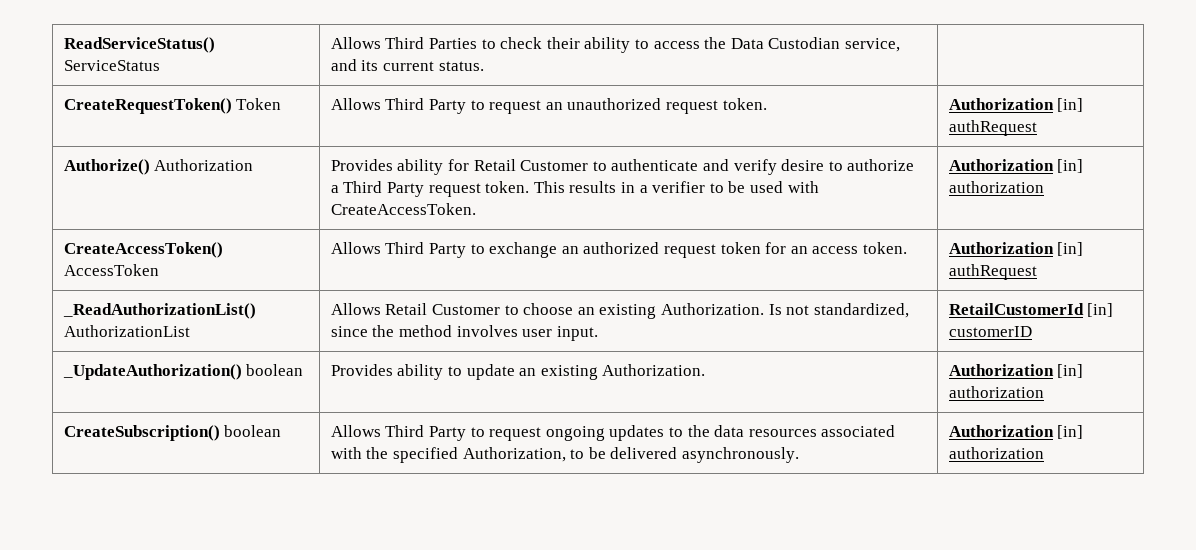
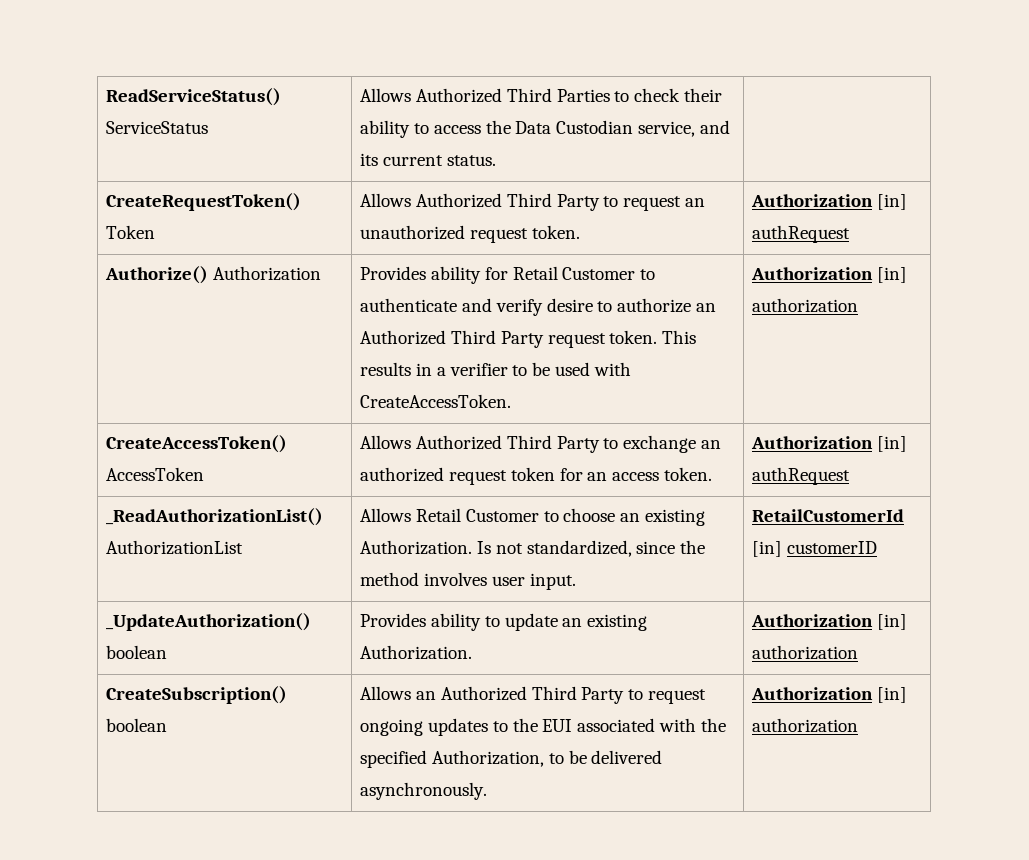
- ReadServiceStatus() ServiceStatus | Allows Third Parties to check their ability to access the Data Custodian service, and its current status. |
+ ReadServiceStatus() ServiceStatus | Allows Authorized Third Parties to check their ability to access the Data Custodian service, and its current status. |
- CreateRequestToken() Token | Allows Third Party to request an unauthorized request token. | Authorization [in] authRequest
+ CreateRequestToken() Token | Allows Authorized Third Party to request an unauthorized request token. | Authorization [in] authRequest
- Authorize() Authorization | Provides ability for Retail Customer to authenticate and verify desire to authorize a Third Party request token. This results in a verifier to be used with CreateAccessToken. | Authorization [in] authorization
+ Authorize() Authorization | Provides ability for Retail Customer to authenticate and verify desire to authorize an Authorized Third Party request token. This results in a verifier to be used with CreateAccessToken. | Authorization [in] authorization
- CreateAccessToken() AccessToken | Allows Third Party to exchange an authorized request token for an access token. | Authorization [in] authRequest
+ CreateAccessToken() AccessToken | Allows Authorized Third Party to exchange an authorized request token for an access token. | Authorization [in] authRequest
- CreateSubscription() boolean | Allows Third Party to request ongoing updates to the data resources associated with the specified Authorization, to be delivered asynchronously. | Authorization [in] authorization
+ CreateSubscription() boolean | Allows an Authorized Third Party to request ongoing updates to the EUI associated with the specified Authorization, to be delivered asynchronously. | Authorization [in] authorization

